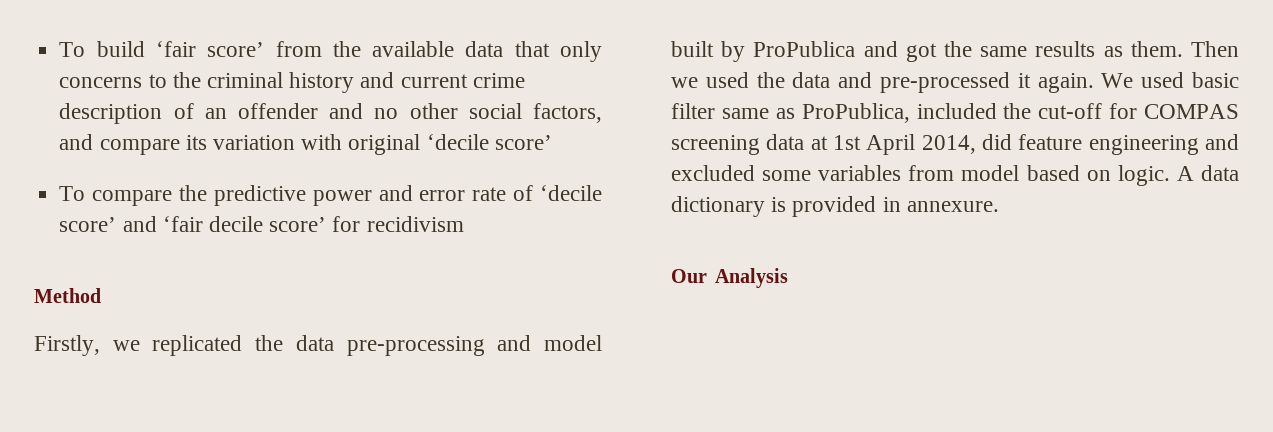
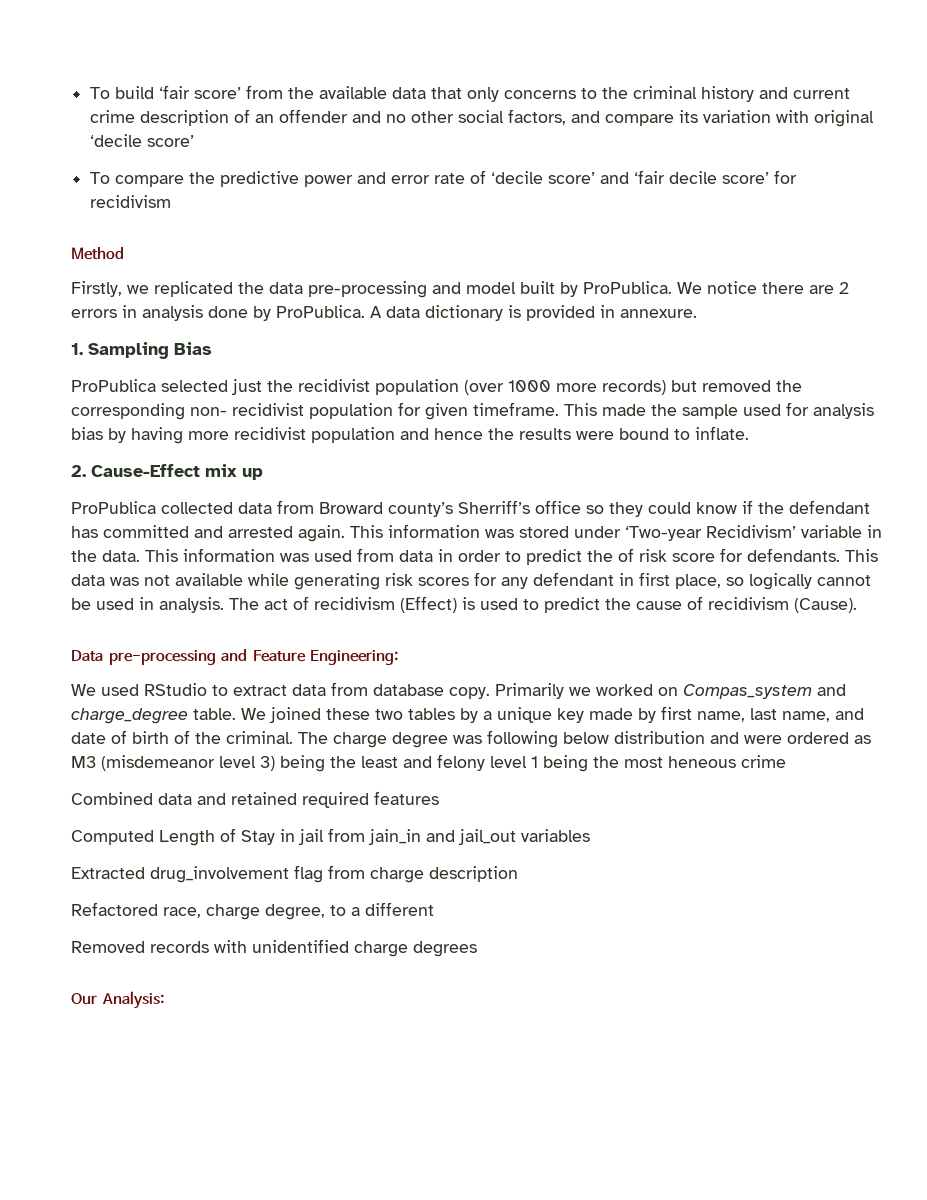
- Firstly, we replicated the data pre-processing and model built by ProPublica and got the same results as them. Then we used the data and pre-processed it again. We used basic filter same as ProPublica, included the cut-off for COMPAS screening data at 1st April 2014, did feature engineering and excluded some variables from model based on logic.
+ Firstly, we replicated the data pre-processing and model built by ProPublica. We notice there are 2 errors in analysis done by ProPublica.
+ 1. Sampling Bias
+ ProPublica selected just the recidivist population (over 1000 more records) but removed the corresponding non- recidivist population for given timeframe. This made the sample used for analysis bias by having more recidivist population and hence the results were bound to inflate.
+ 2. Cause-Effect mix up
+ ProPublica collected data from Broward county’s Sherriff’s office so they could know if the defendant has committed and arrested again. This information was stored under ‘Two-year Recidivism’ variable in the data. This information was used from data in order to predict the of risk score for defendants. This data was not available while generating risk scores for any defendant in first place, so logically cannot be used in analysis. The act of recidivism (Effect) is used to predict the cause of recidivism (Cause).
+ Data pre-processing and Feature Engineering:
+ We used RStudio to extract data from database copy. Primarily we worked on Compas_system and charge_degree table. We joined these two tables by a unique key made by first name, last name, and date of birth of the criminal. The charge degree was following below distribution and were ordered as M3 (misdemeanor level 3) being the least and felony level 1 being the most heneous crime
+ Combined data and retained required features
+ Computed Length of Stay in jail from jain_in and jail_out variables
+ Extracted drug_involvement flag from charge description
+ Refactored race, charge degree, to a different
+ Removed records with unidentified charge degrees
- Our Analysis
+ Our Analysis:

